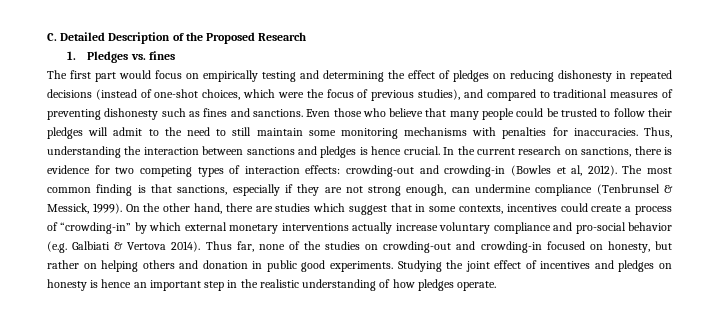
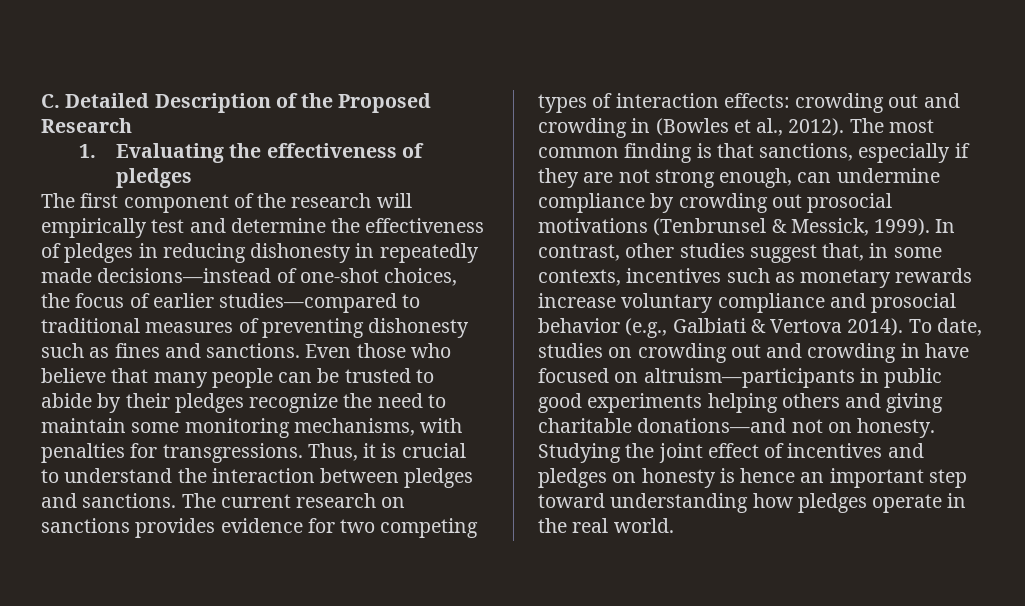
- 1. Pledges vs. fines
- The first part would focus on empirically testing and determining the effect of pledges on reducing dishonesty in repeated decisions (instead of one-shot choices, which were the focus of previous studies), and compared to traditional measures of preventing dishonesty such as fines and sanctions.
+ 1. Evaluating the effectiveness of pledges
+ The first component of the research will empirically test and determine the effectiveness of pledges in reducing dishonesty in repeatedly made decisions—instead of one-shot choices, the focus of earlier studies—compared to traditional measures of preventing dishonesty such as fines and sanctions.
- Even those who believe that many people could be trusted to follow their pledges will admit to the need to still maintain some monitoring mechanisms with penalties for inaccuracies. Thus, understanding the interaction between sanctions and pledges is hence crucial. In the current research on sanctions, there is evidence for two competing types of interaction effects: crowding-out and crowding-in (Bowles et al, 2012).
+ Even those who believe that many people can be trusted to abide by their pledges recognize the need to maintain some monitoring mechanisms, with penalties for transgressions. Thus, it is crucial to understand the interaction between pledges and sanctions. The current research on sanctions provides evidence for two competing types of interaction effects: crowding out and crowding in (Bowles et al., 2012).
- The most common finding is that sanctions, especially if they are not strong enough, can undermine compliance (Tenbrunsel & Messick, 1999). On the other hand, there are studies which suggest that in some contexts, incentives could create a process of “crowding-in” by which external monetary interventions actually increase voluntary compliance and pro-social behavior (e.g. Galbiati & Vertova 2014).
+ The most common finding is that sanctions, especially if they are not strong enough, can undermine compliance by crowding out prosocial motivations (Tenbrunsel & Messick, 1999). In contrast, other studies suggest that, in some contexts, incentives such as monetary rewards increase voluntary compliance and prosocial behavior (e.g., Galbiati & Vertova 2014).
- Thus far, none of the studies on crowding-out and crowding-in focused on honesty, but rather on helping others and donation in public good experiments.
+ To date, studies on crowding out and crowding in have focused on altruism—participants in public good experiments helping others and giving charitable donations—and not on honesty.
- Studying the joint effect of incentives and pledges on honesty is hence an important step in the realistic understanding of how pledges operate.
+ Studying the joint effect of incentives and pledges on honesty is hence an important step toward understanding how pledges operate in the real world.

